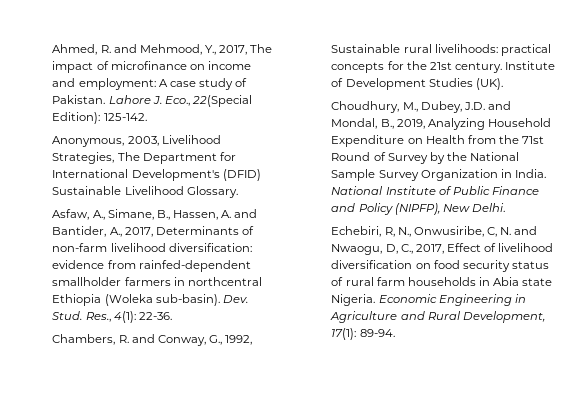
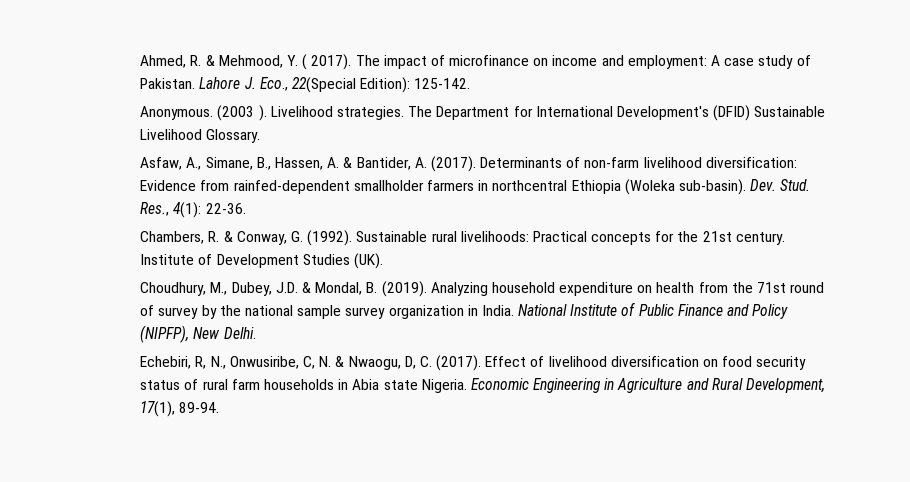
- Ahmed, R. and Mehmood, Y., 2017, The impact of microfinance on income and employment: A case study of Pakistan.
+ Ahmed, R. & Mehmood, Y. ( 2017). The impact of microfinance on income and employment: A case study of Pakistan.
- Anonymous, 2003, Livelihood Strategies, The Department for International Development's (DFID) Sustainable Livelihood Glossary.
+ Anonymous. (2003 ). Livelihood strategies. The Department for International Development's (DFID) Sustainable Livelihood Glossary.
- Asfaw, A., Simane, B., Hassen, A. and Bantider, A., 2017, Determinants of non-farm livelihood diversification: evidence from rainfed-dependent smallholder farmers in northcentral Ethiopia (Woleka sub-basin).
+ Asfaw, A., Simane, B., Hassen, A. & Bantider, A. (2017). Determinants of non-farm livelihood diversification: Evidence from rainfed-dependent smallholder farmers in northcentral Ethiopia (Woleka sub-basin).
- Chambers, R. and Conway, G., 1992, Sustainable rural livelihoods: practical concepts for the 21st century.
+ Chambers, R. & Conway, G. (1992). Sustainable rural livelihoods: Practical concepts for the 21st century.
- Choudhury, M., Dubey, J.D. and Mondal, B., 2019, Analyzing Household Expenditure on Health from the 71st Round of Survey by the National Sample Survey Organization in India.
+ Choudhury, M., Dubey, J.D. & Mondal, B. (2019). Analyzing household expenditure on health from the 71st round of survey by the national sample survey organization in India.
- Echebiri, R, N., Onwusiribe, C, N. and Nwaogu, D, C., 2017, Effect of livelihood diversification on food security status of rural farm households in Abia state Nigeria.
+ Echebiri, R, N., Onwusiribe, C, N. & Nwaogu, D, C. (2017). Effect of livelihood diversification on food security status of rural farm households in Abia state Nigeria.
- Economic Engineering in Agriculture and Rural Development, 17(1): 89-94.
+ Economic Engineering in Agriculture and Rural Development, 17(1), 89-94.

